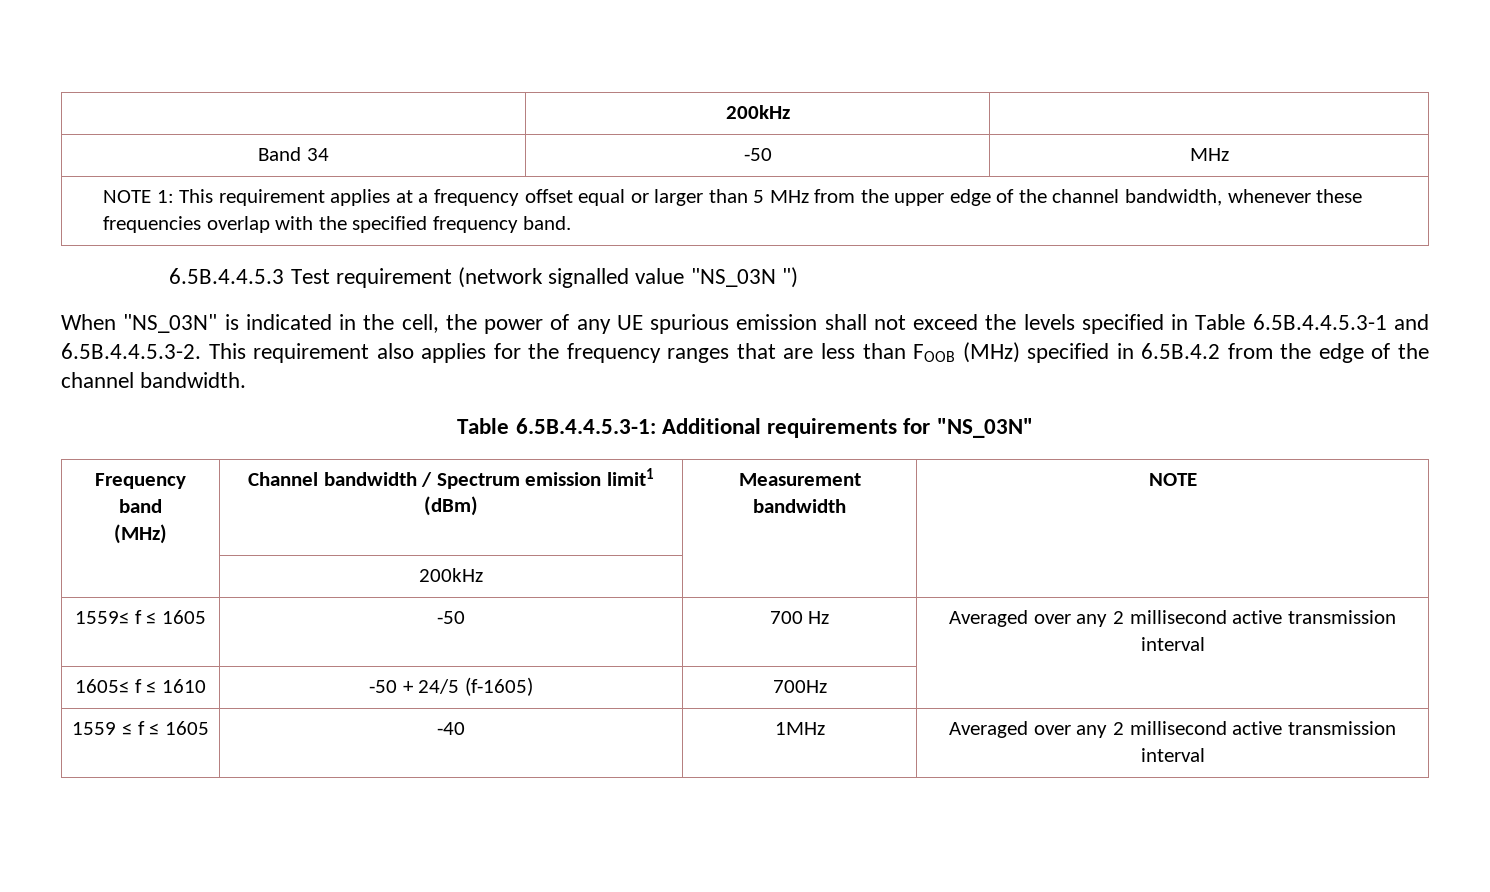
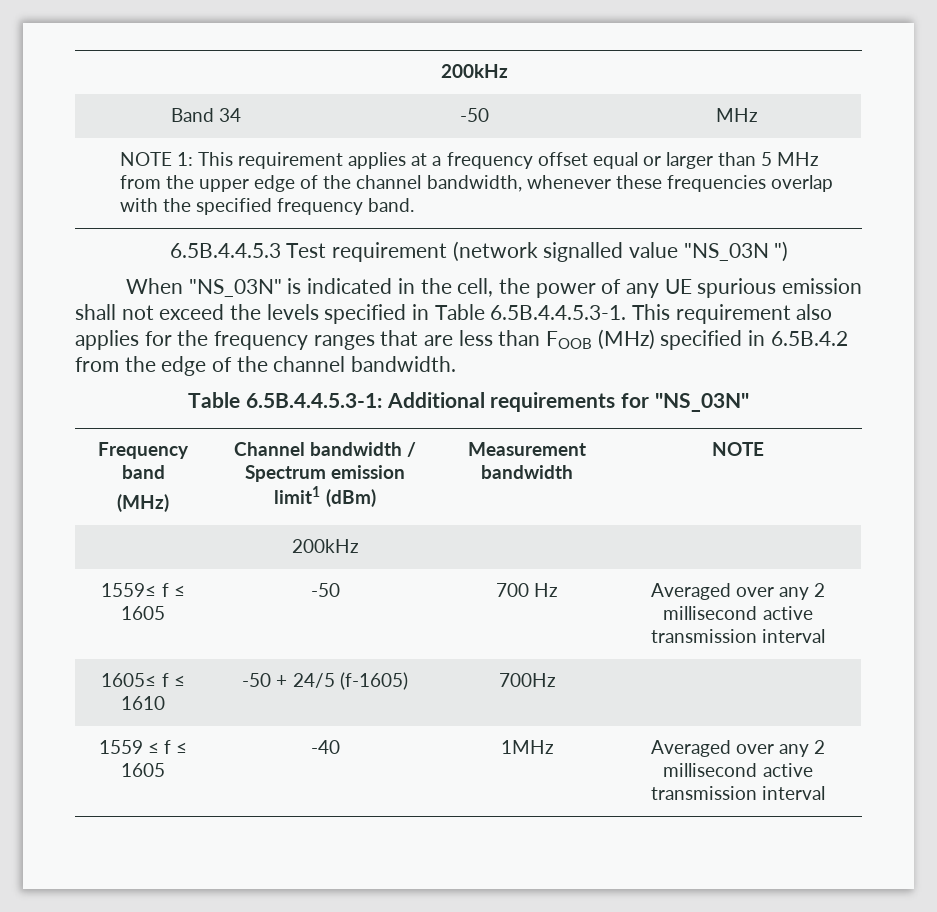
- When "NS_03N" is indicated in the cell, the power of any UE spurious emission shall not exceed the levels specified in Table 6.5B.4.4.5.3-1 and 6.5B.4.4.5.3-2. This requirement also applies for the frequency ranges that are less than FOOB (MHz) specified in 6.5B.4.2 from the edge of the channel bandwidth.
+ When "NS_03N" is indicated in the cell, the power of any UE spurious emission shall not exceed the levels specified in Table 6.5B.4.4.5.3-1. This requirement also applies for the frequency ranges that are less than FOOB (MHz) specified in 6.5B.4.2 from the edge of the channel bandwidth.

